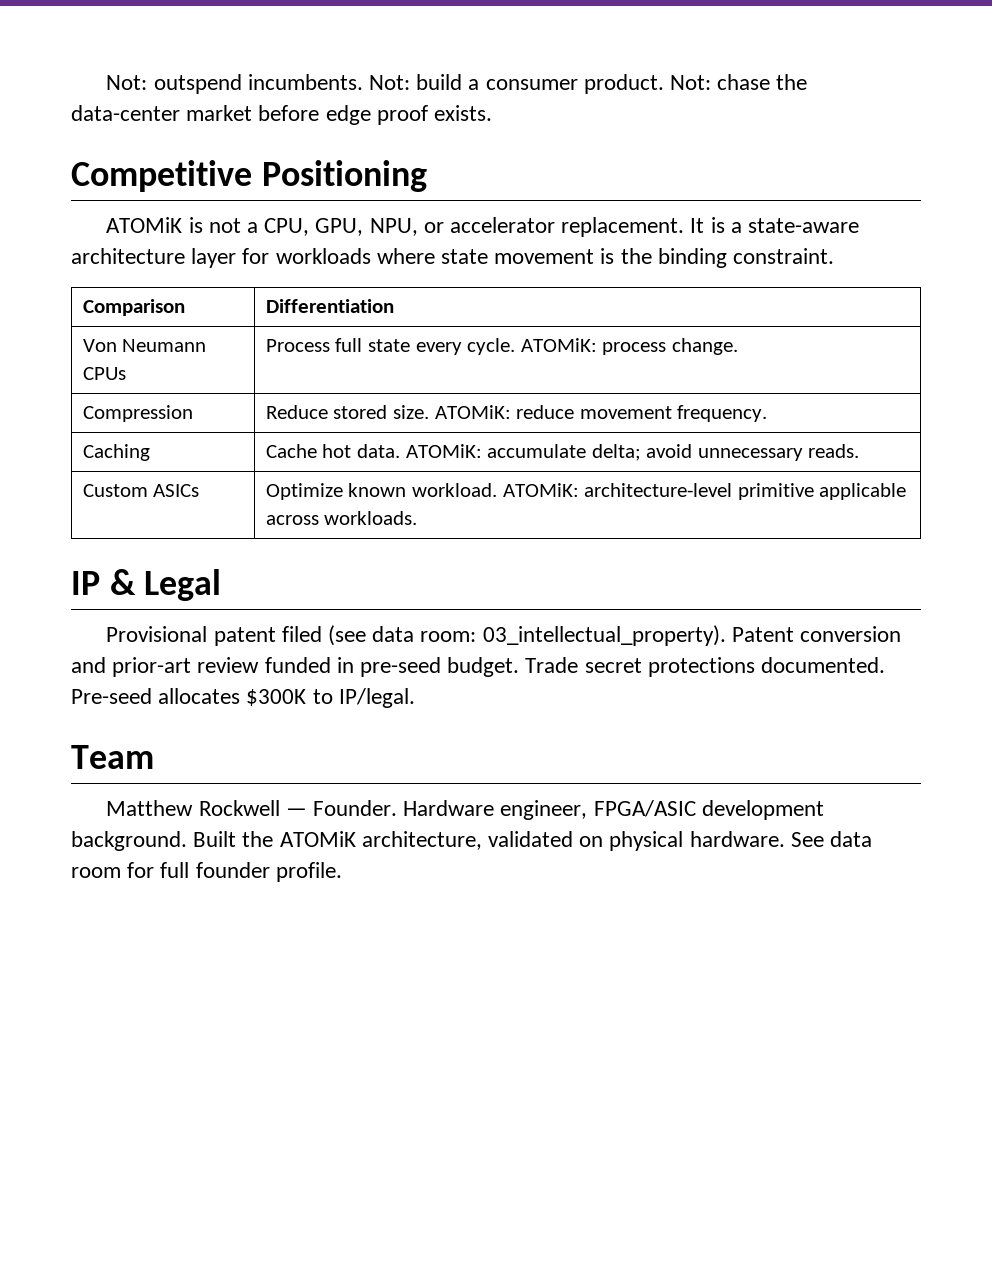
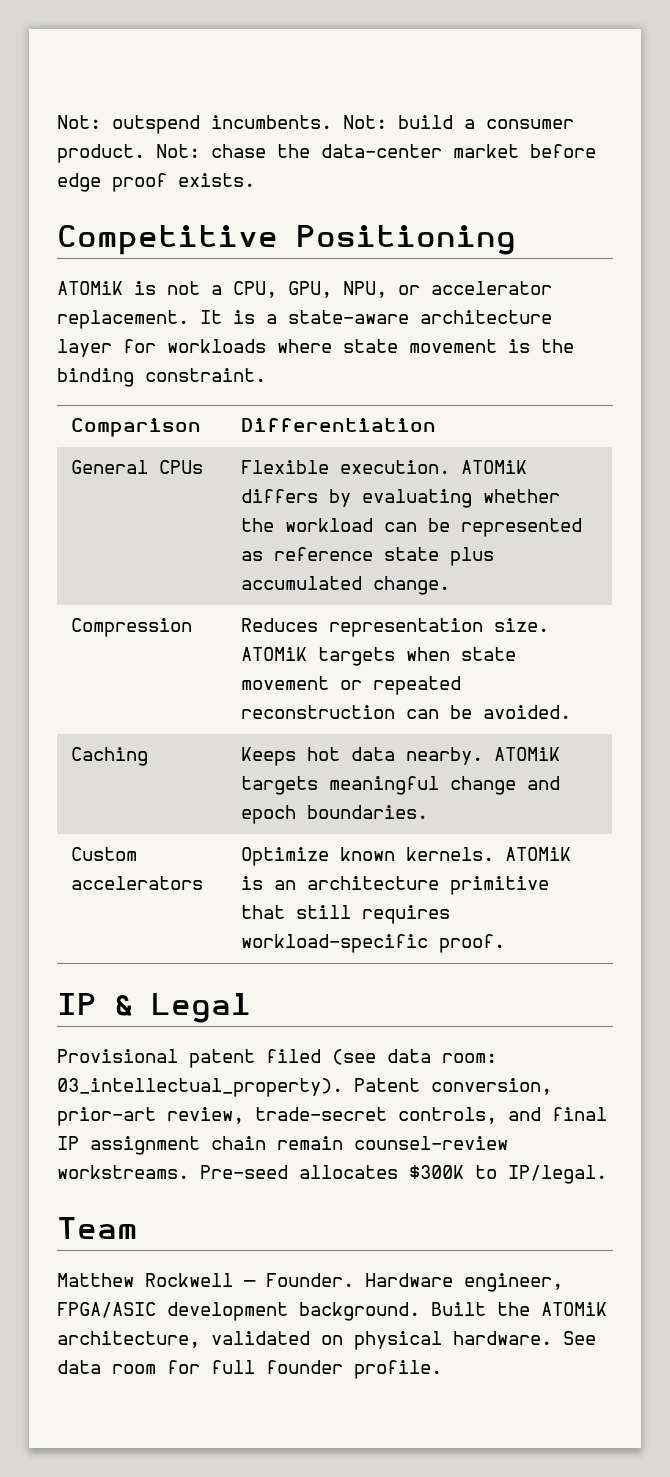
- Von Neumann CPUs | Process full state every cycle. ATOMiK: process change.
- Compression | Reduce stored size. ATOMiK: reduce movement frequency.
- Caching | Cache hot data. ATOMiK: accumulate delta; avoid unnecessary reads.
+ General CPUs | Flexible execution. ATOMiK differs by evaluating whether the workload can be represented as reference state plus accumulated change.
+ Compression | Reduces representation size. ATOMiK targets when state movement or repeated reconstruction can be avoided.
+ Caching | Keeps hot data nearby. ATOMiK targets meaningful change and epoch boundaries.
- Custom ASICs | Optimize known workload. ATOMiK: architecture-level primitive applicable across workloads.
+ Custom accelerators | Optimize known kernels. ATOMiK is an architecture primitive that still requires workload-specific proof.
- Patent conversion and prior-art review funded in pre-seed budget. Trade secret protections documented.
+ Patent conversion, prior-art review, trade-secret controls, and final IP assignment chain remain counsel-review workstreams.

